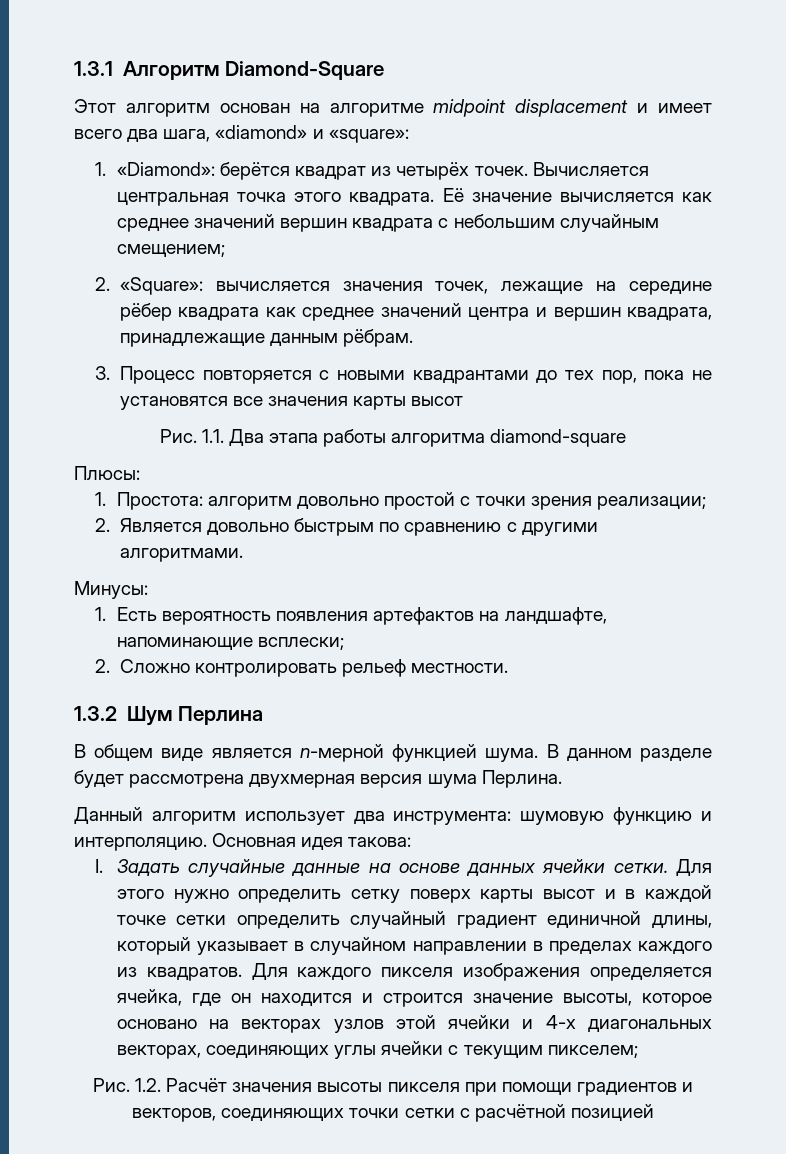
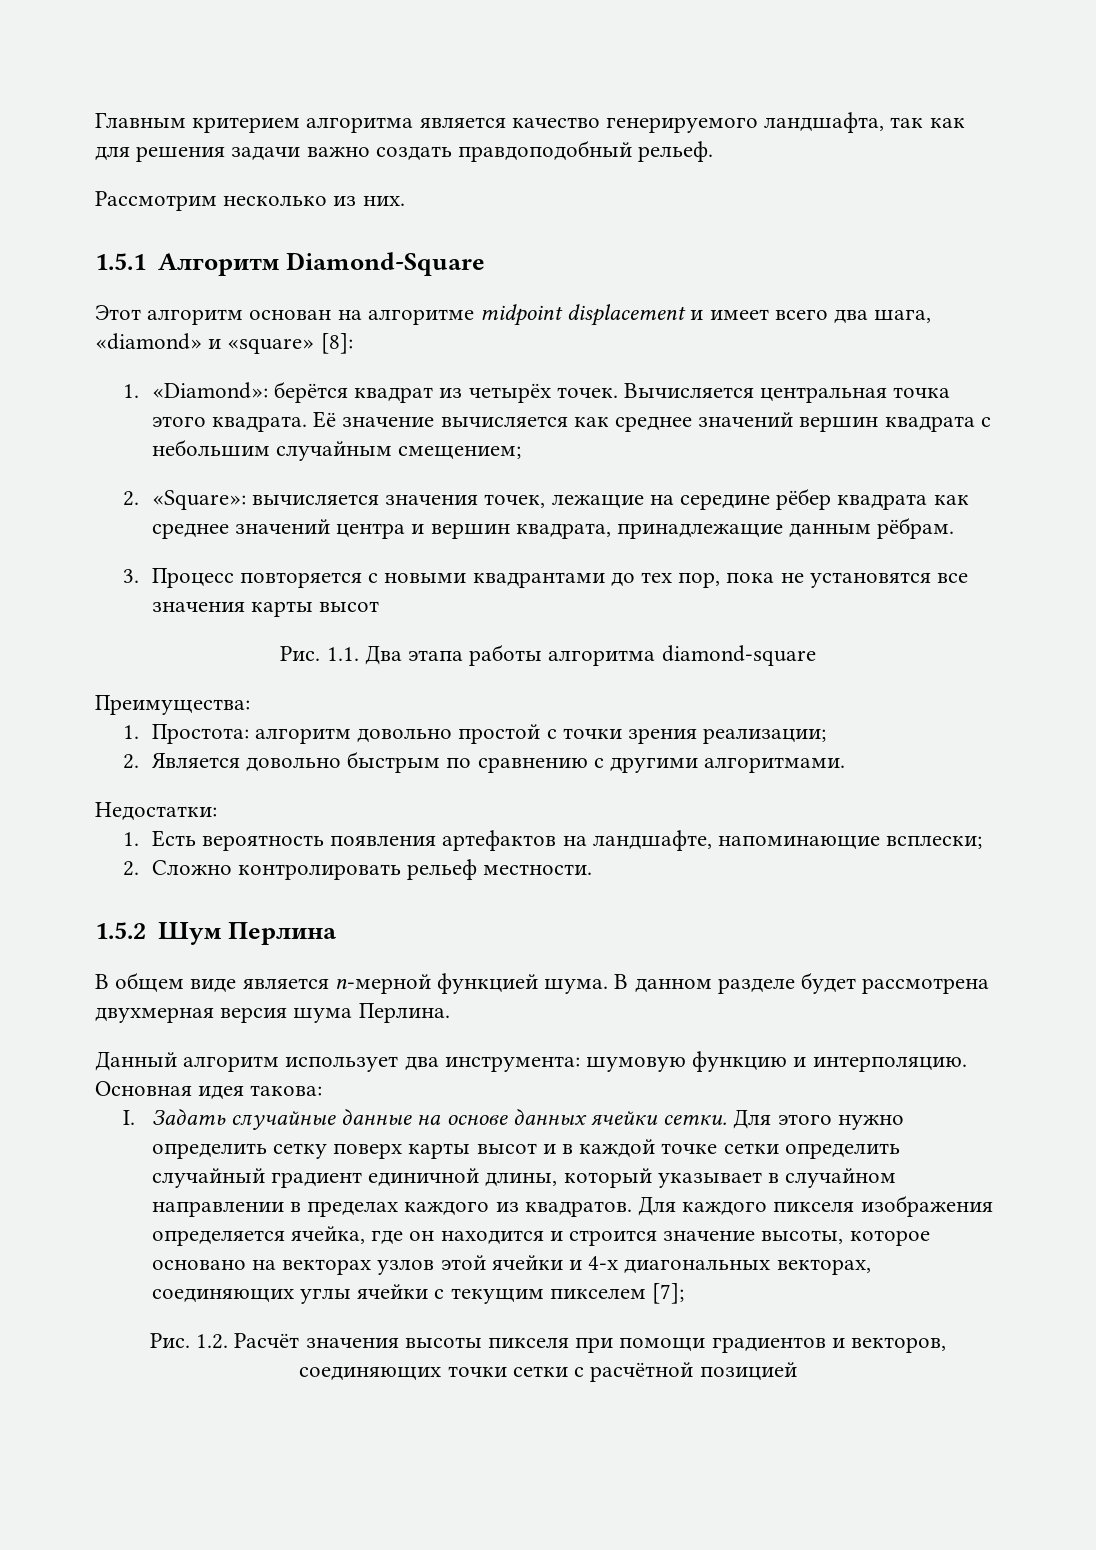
- 1.3.1 Алгоритм Diamond-Square
+ Главным критерием алгоритма является качество генерируемого ландшафта, так как для решения задачи важно создать правдоподобный рельеф.
+ Рассмотрим несколько из них.
+ 1.5.1 Алгоритм Diamond-Square
- Этот алгоритм основан на алгоритме midpoint displacement и имеет всего два шага, «diamond» и «square»:
+ Этот алгоритм основан на алгоритме midpoint displacement и имеет всего два шага, «diamond» и «square» [8]:
- Плюсы:
+ Преимущества:
- Минусы:
+ Недостатки:
- 1.3.2 Шум Перлина
+ 1.5.2 Шум Перлина
- Для каждого пикселя изображения определяется ячейка, где он находится и строится значение высоты, которое основано на векторах узлов этой ячейки и 4-х диагональных векторах, соединяющих углы ячейки с текущим пикселем;
+ Для каждого пикселя изображения определяется ячейка, где он находится и строится значение высоты, которое основано на векторах узлов этой ячейки и 4-х диагональных векторах, соединяющих углы ячейки с текущим пикселем [7];

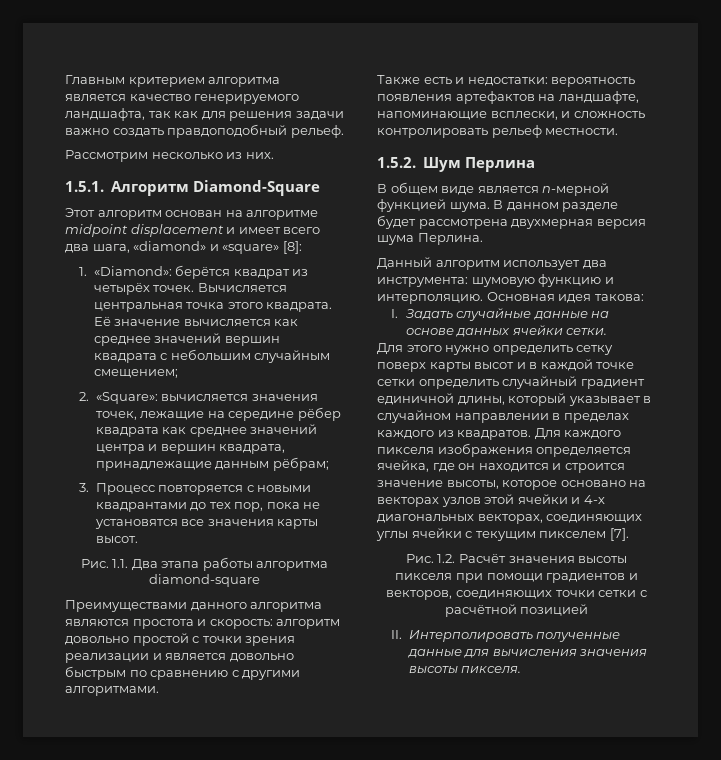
- 1.5.1 Алгоритм Diamond-Square
+ 1.5.1. Алгоритм Diamond-Square
- 2. «Square»: вычисляется значения точек, лежащие на середине рёбер квадрата как среднее значений центра и вершин квадрата, принадлежащие данным рёбрам.
+ 2. «Square»: вычисляется значения точек, лежащие на середине рёбер квадрата как среднее значений центра и вершин квадрата, принадлежащие данным рёбрам;
- 3. Процесс повторяется с новыми квадрантами до тех пор, пока не установятся все значения карты высот
+ 3. Процесс повторяется с новыми квадрантами до тех пор, пока не установятся все значения карты высот.
- Преимущества:
- 1. Простота: алгоритм довольно простой с точки зрения реализации;
- 2. Является довольно быстрым по сравнению с другими алгоритмами.
+ Преимуществами данного алгоритма являются простота и скорость: алгоритм довольно простой с точки зрения реализации и является довольно быстрым по сравнению с другими алгоритмами.
- Недостатки:
- 1. Есть вероятность появления артефактов на ландшафте, напоминающие всплески;
- 2. Сложно контролировать рельеф местности.
+ Также есть и недостатки: вероятность появления артефактов на ландшафте, напоминающие всплески, и сложность контролировать рельеф местности.
- 1.5.2 Шум Перлина
+ 1.5.2. Шум Перлина
- I. Задать случайные данные на основе данных ячейки сетки. Для этого нужно определить сетку поверх карты высот и в каждой точке сетки определить случайный градиент единичной длины, который указывает в случайном направлении в пределах каждого из квадратов.
+ I. Задать случайные данные на основе данных ячейки сетки.
+ Для этого нужно определить сетку поверх карты высот и в каждой точке сетки определить случайный градиент единичной длины, который указывает в случайном направлении в пределах каждого из квадратов.
- Для каждого пикселя изображения определяется ячейка, где он находится и строится значение высоты, которое основано на векторах узлов этой ячейки и 4-х диагональных векторах, соединяющих углы ячейки с текущим пикселем [7];
+ Для каждого пикселя изображения определяется ячейка, где он находится и строится значение высоты, которое основано на векторах узлов этой ячейки и 4-х диагональных векторах, соединяющих углы ячейки с текущим пикселем [7].
+ II. Интерполировать полученные данные для вычисления значения высоты пикселя.

